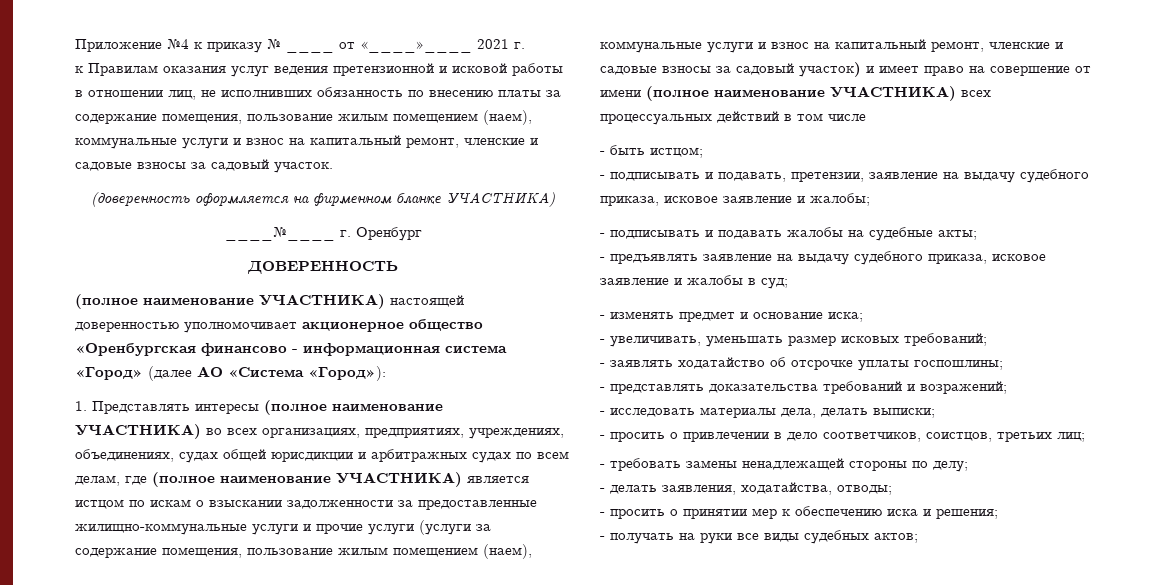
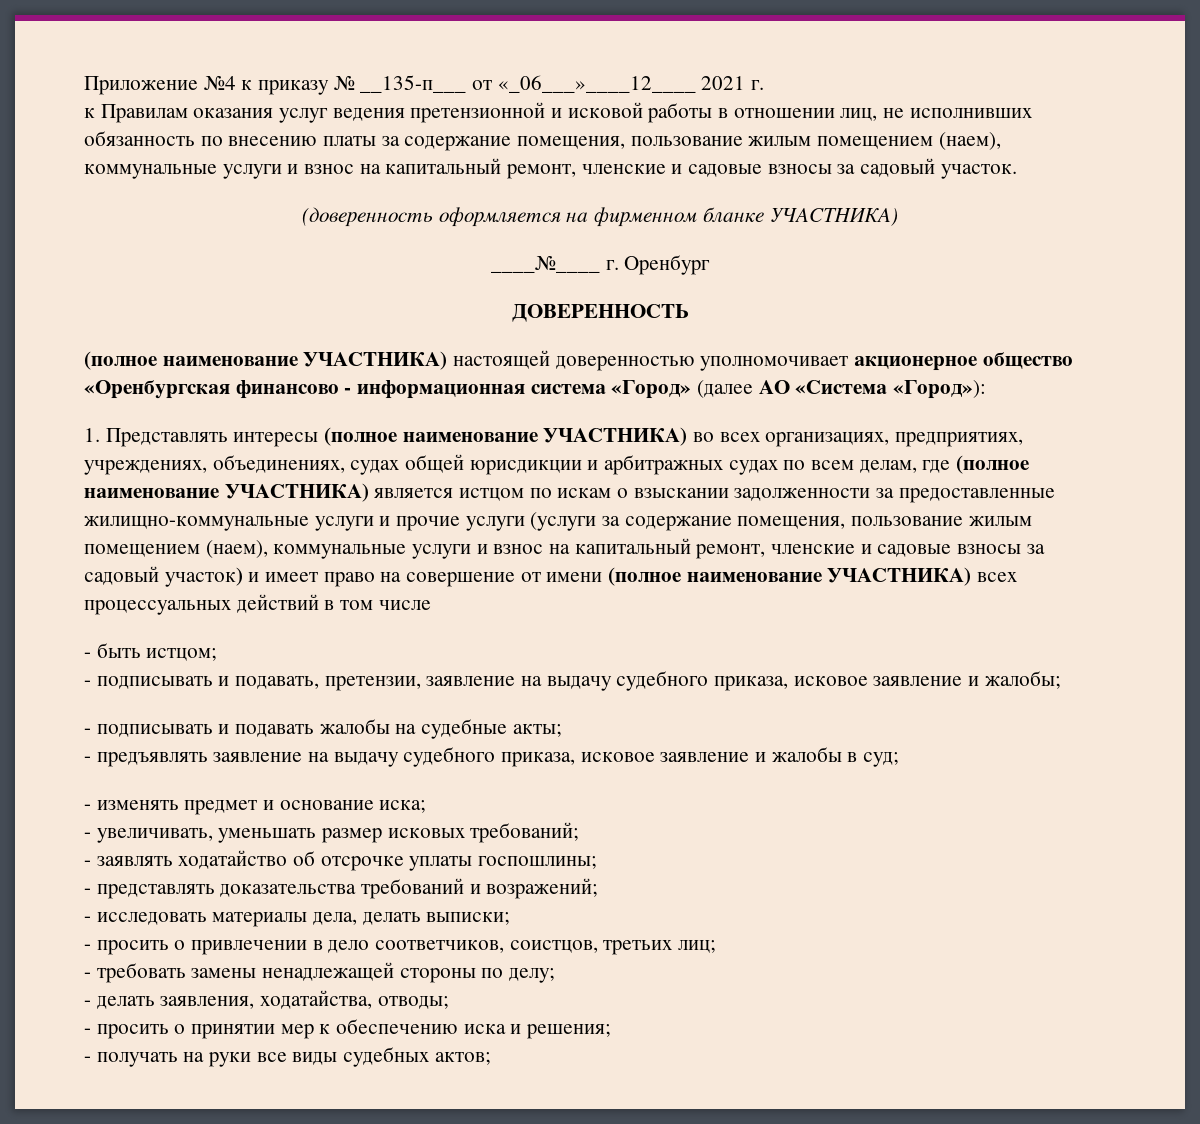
- Приложение №4 к приказу № ____ от «____»____ 2021 г.
+ Приложение №4 к приказу № __135-п___ от «_06___»____12____ 2021 г.

